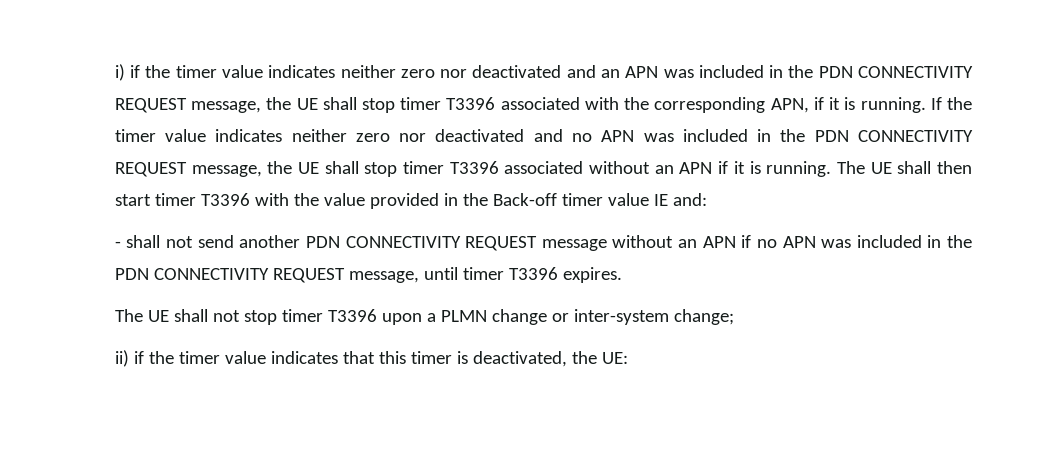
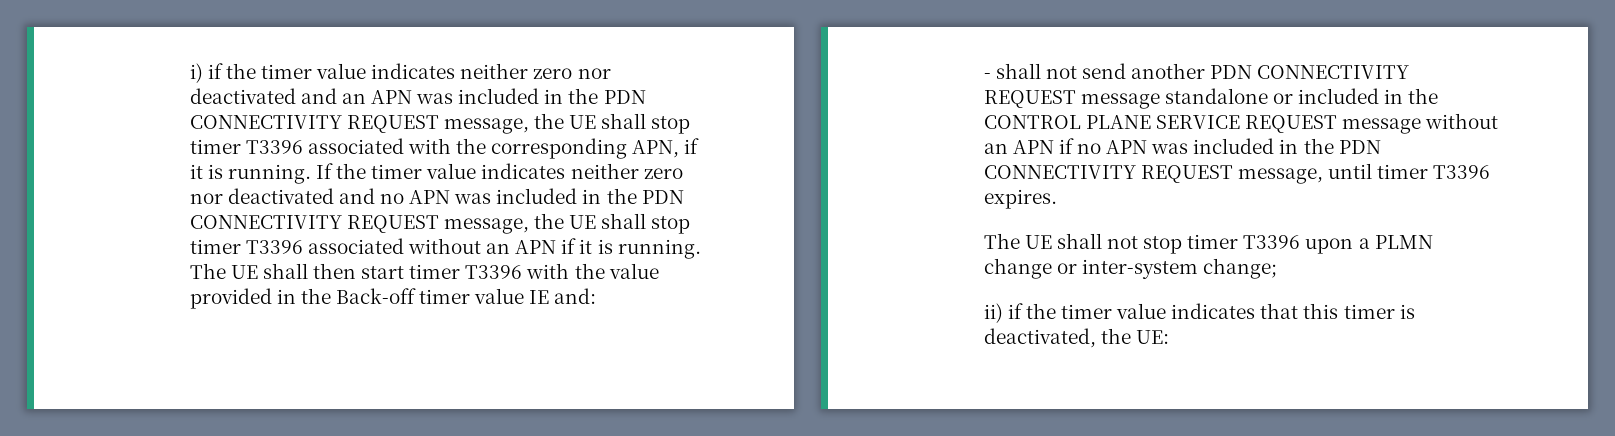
- - shall not send another PDN CONNECTIVITY REQUEST message without an APN if no APN was included in the PDN CONNECTIVITY REQUEST message, until timer T3396 expires.
+ - shall not send another PDN CONNECTIVITY REQUEST message standalone or included in the CONTROL PLANE SERVICE REQUEST message without an APN if no APN was included in the PDN CONNECTIVITY REQUEST message, until timer T3396 expires.

